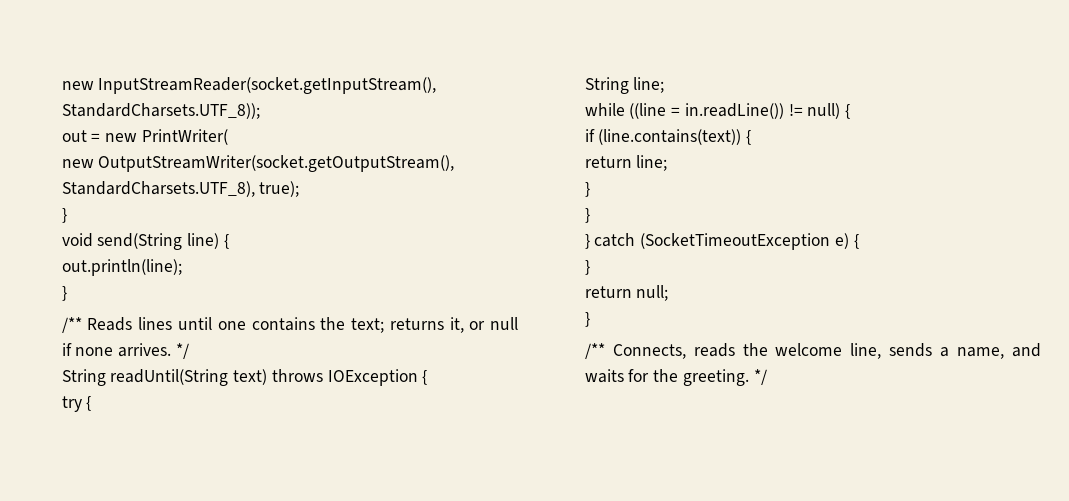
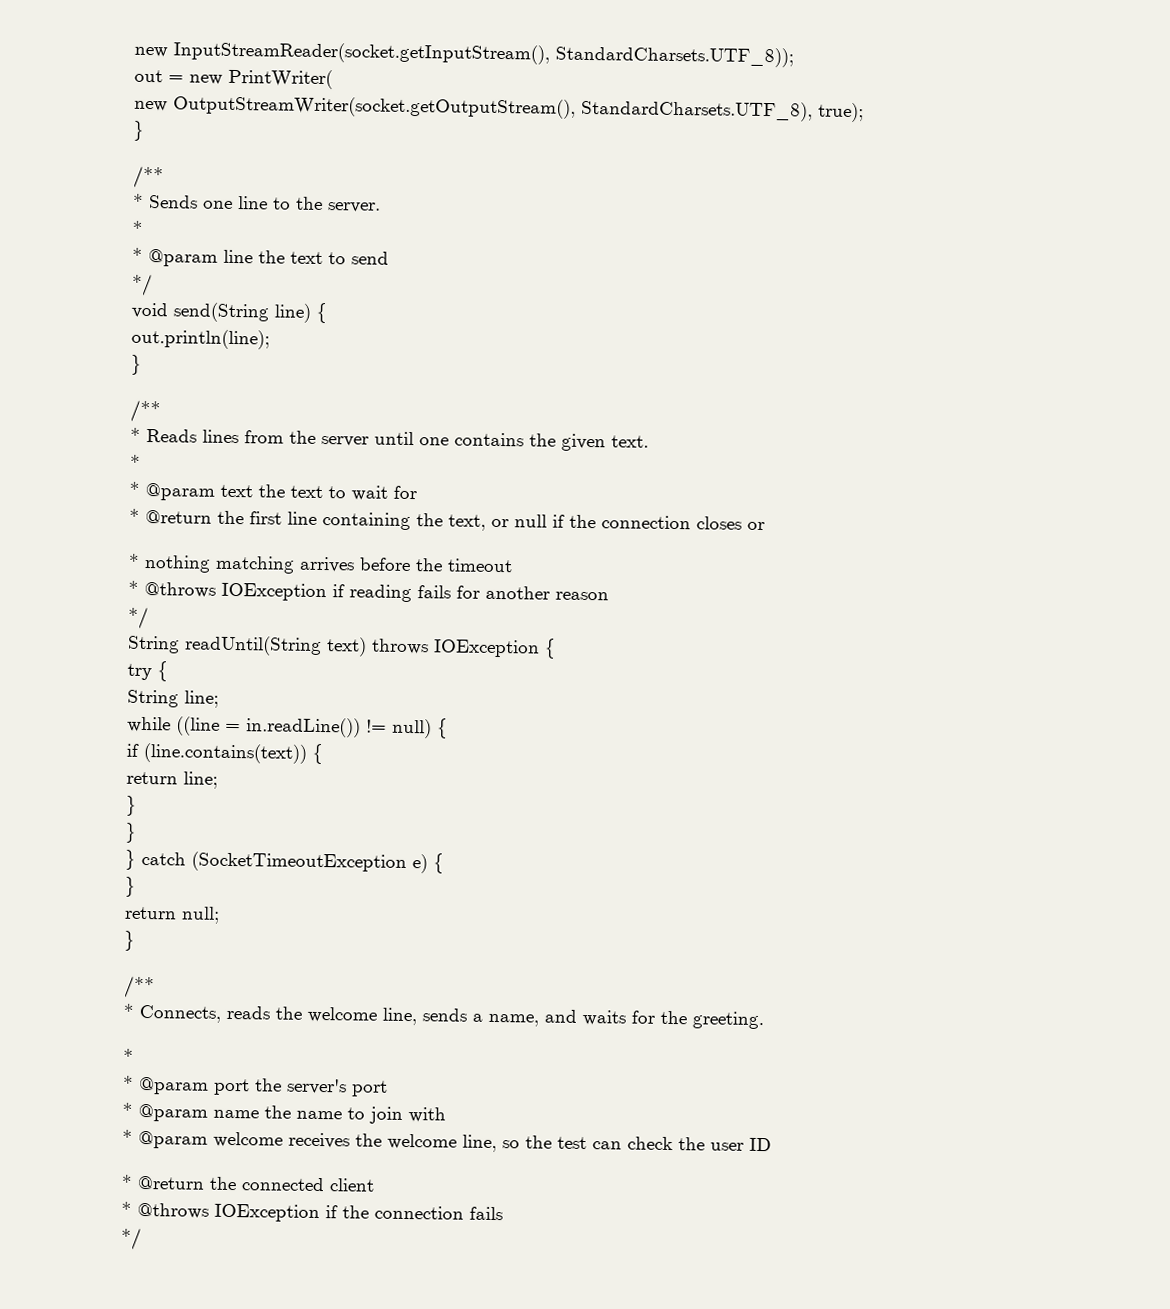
  new OutputStreamWriter(socket.getOutputStream(), StandardCharsets.UTF_8), true);
  }
+ /**
+ * Sends one line to the server.
+ *
+ * @param line the text to send
+ */
  out.println(line);
  }
- /** Reads lines until one contains the text; returns it, or null if none arrives. */
+ /**
+ * Reads lines from the server until one contains the given text.
+ *
+ * @param text the text to wait for
+ * @return the first line containing the text, or null if the connection closes or
+ * nothing matching arrives before the timeout
+ * @throws IOException if reading fails for another reason
+ */
  return null;
  }
- /** Connects, reads the welcome line, sends a name, and waits for the greeting. */
+ /**
+ * Connects, reads the welcome line, sends a name, and waits for the greeting.
+ *
+ * @param port the server's port
+ * @param name the name to join with
+ * @param welcome receives the welcome line, so the test can check the user ID
+ * @return the connected client
+ * @throws IOException if the connection fails
+ */

